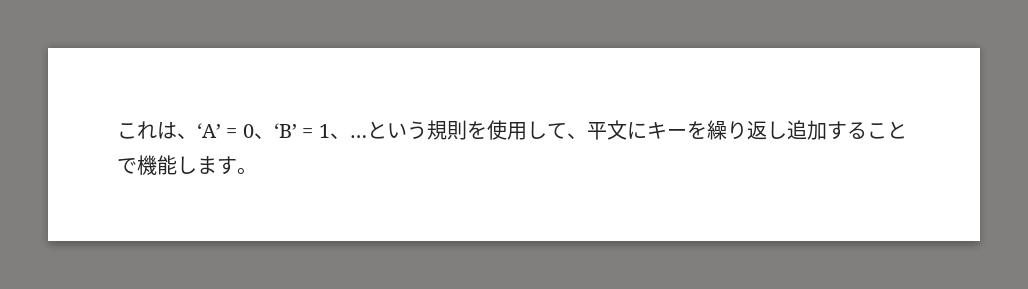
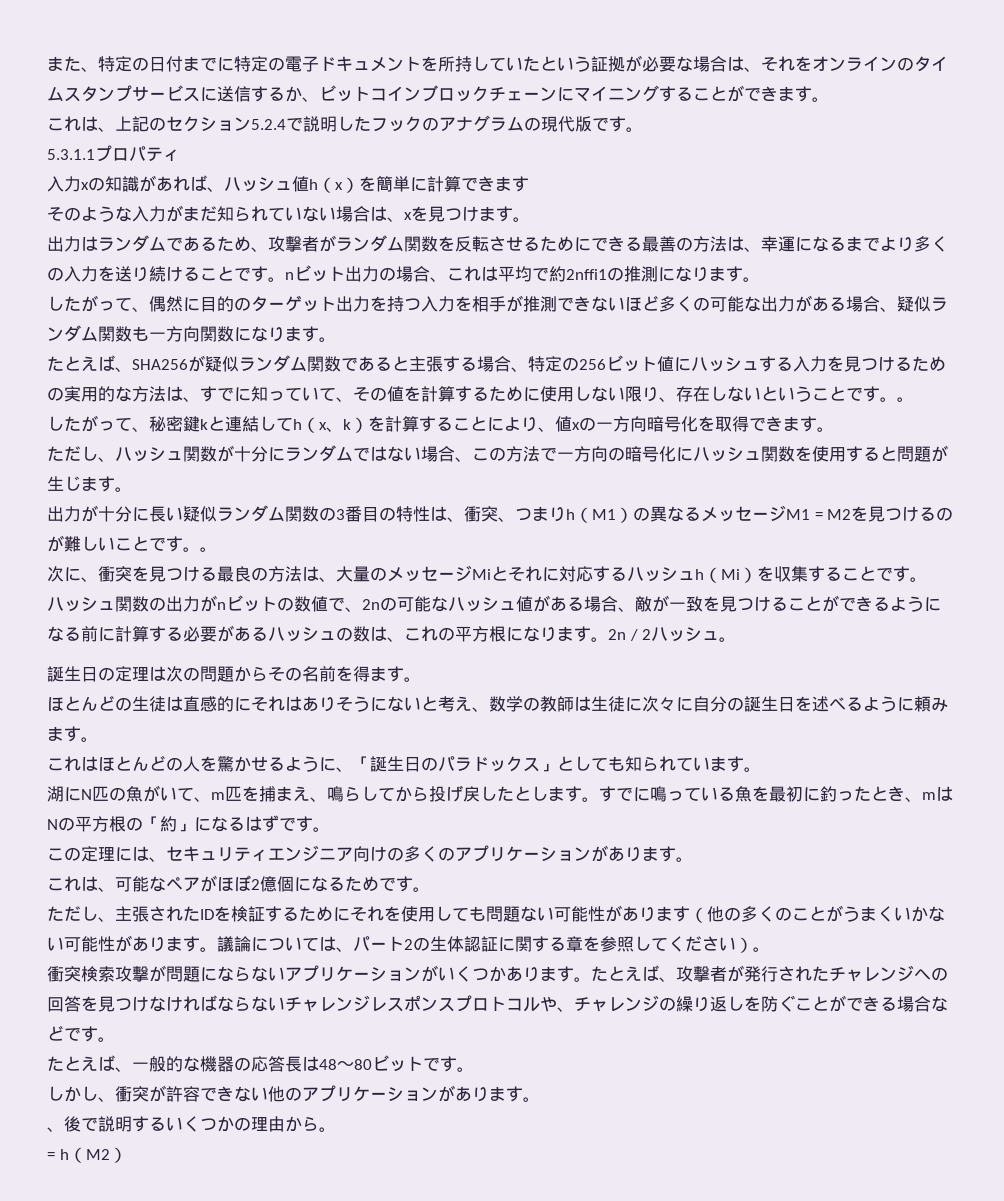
- これは、‘A’ = 0、‘B’ = 1、…という規則を使用して、平文にキーを繰り返し追加することで機能します。
+ また、特定の日付までに特定の電子ドキュメントを所持していたという証拠が必要な場合は、それをオンラインのタイムスタンプサービスに送信するか、ビットコインブロックチェーンにマイニングすることができます。
+ これは、上記のセクション5.2.4で説明したフックのアナグラムの現代版です。
+ 5.3.1.1プロパティ
+ 入力xの知識があれば、ハッシュ値h（x）を簡単に計算できます
+ そのような入力がまだ知られていない場合は、xを見つけます。
+ 出力はランダムであるため、攻撃者がランダム関数を反転させるためにできる最善の方法は、幸運になるまでより多くの入力を送り続けることです。nビット出力の場合、これは平均で約2nffi1の推測になります。
+ したがって、偶然に目的のターゲット出力を持つ入力を相手が推測できないほど多くの可能な出力がある場合、疑似ランダム関数も一方向関数になります。
+ たとえば、SHA256が疑似ランダム関数であると主張する場合、特定の256ビット値にハッシュする入力を見つけるための実用的な方法は、すでに知っていて、その値を計算するために使用しない限り、存在しないということです。。
+ したがって、秘密鍵kと連結してh（x、k）を計算することにより、値xの一方向暗号化を取得できます。
+ ただし、ハッシュ関数が十分にランダムではない場合、この方法で一方向の暗号化にハッシュ関数を使用すると問題が生じます。
+ 出力が十分に長い疑似ランダム関数の3番目の特性は、衝突、つまりh（M1）の異なるメッセージM1 = M2を見つけるのが難しいことです。。
+ 次に、衝突を見つける最良の方法は、大量のメッセージMiとそれに対応するハッシュh（Mi）を収集することです。
+ ハッシュ関数の出力がnビットの数値で、2nの可能なハッシュ値がある場合、敵が一致を見つけることができるようになる前に計算する必要があるハッシュの数は、これの平方根になります。2n / 2ハッシュ。
+ 誕生日の定理は次の問題からその名前を得ます。
+ ほとんどの生徒は直感的にそれはありそうにないと考え、数学の教師は生徒に次々に自分の誕生日を述べるように頼みます。
+ これはほとんどの人を驚かせるように、「誕生日のパラドックス」としても知られています。
+ 湖にN匹の魚がいて、m匹を捕まえ、鳴らしてから投げ戻したとします。すでに鳴っている魚を最初に釣ったとき、mはNの平方根の「約」になるはずです。
+ この定理には、セキュリティエンジニア向けの多くのアプリケーションがあります。
+ これは、可能なペアがほぼ2億個になるためです。
+ ただし、主張されたIDを検証するためにそれを使用しても問題ない可能性があります（他の多くのことがうまくいかない可能性があります。議論については、パート2の生体認証に関する章を参照してください）。
+ 衝突検索攻撃が問題にならないアプリケーションがいくつかあります。たとえば、攻撃者が発行されたチャレンジへの回答を見つけなければならないチャレンジレスポンスプロトコルや、チャレンジの繰り返しを防ぐことができる場合などです。
+ たとえば、一般的な機器の応答長は48〜80ビットです。
+ しかし、衝突が許容できない他のアプリケーションがあります。
+ 、後で説明するいくつかの理由から。
+ = h（M2）

